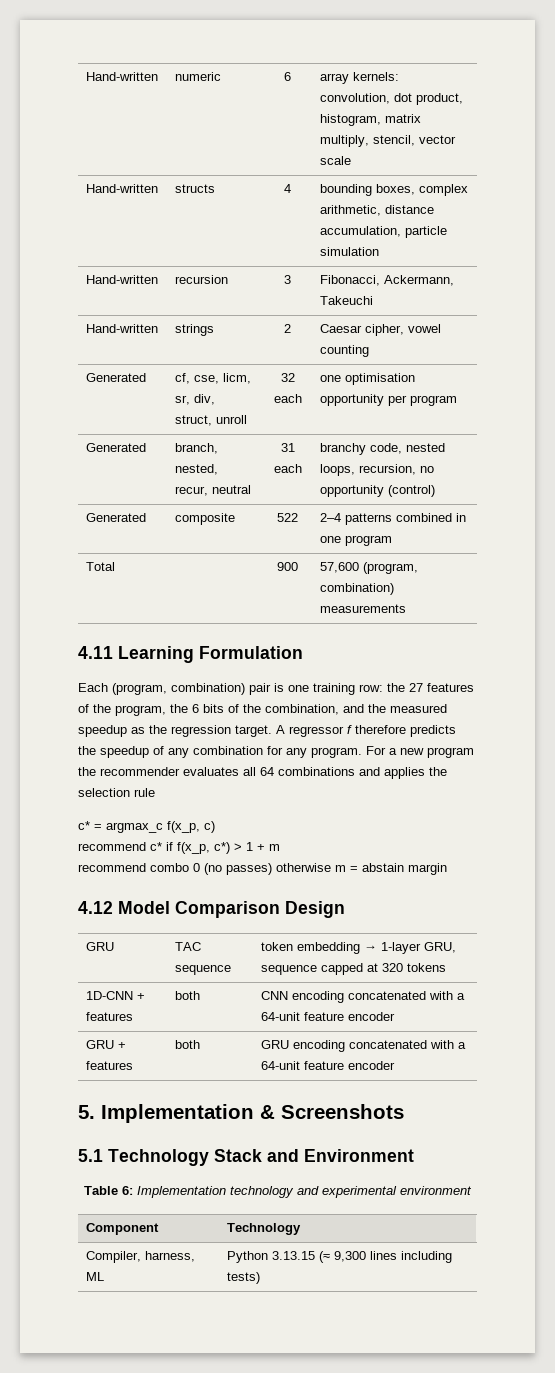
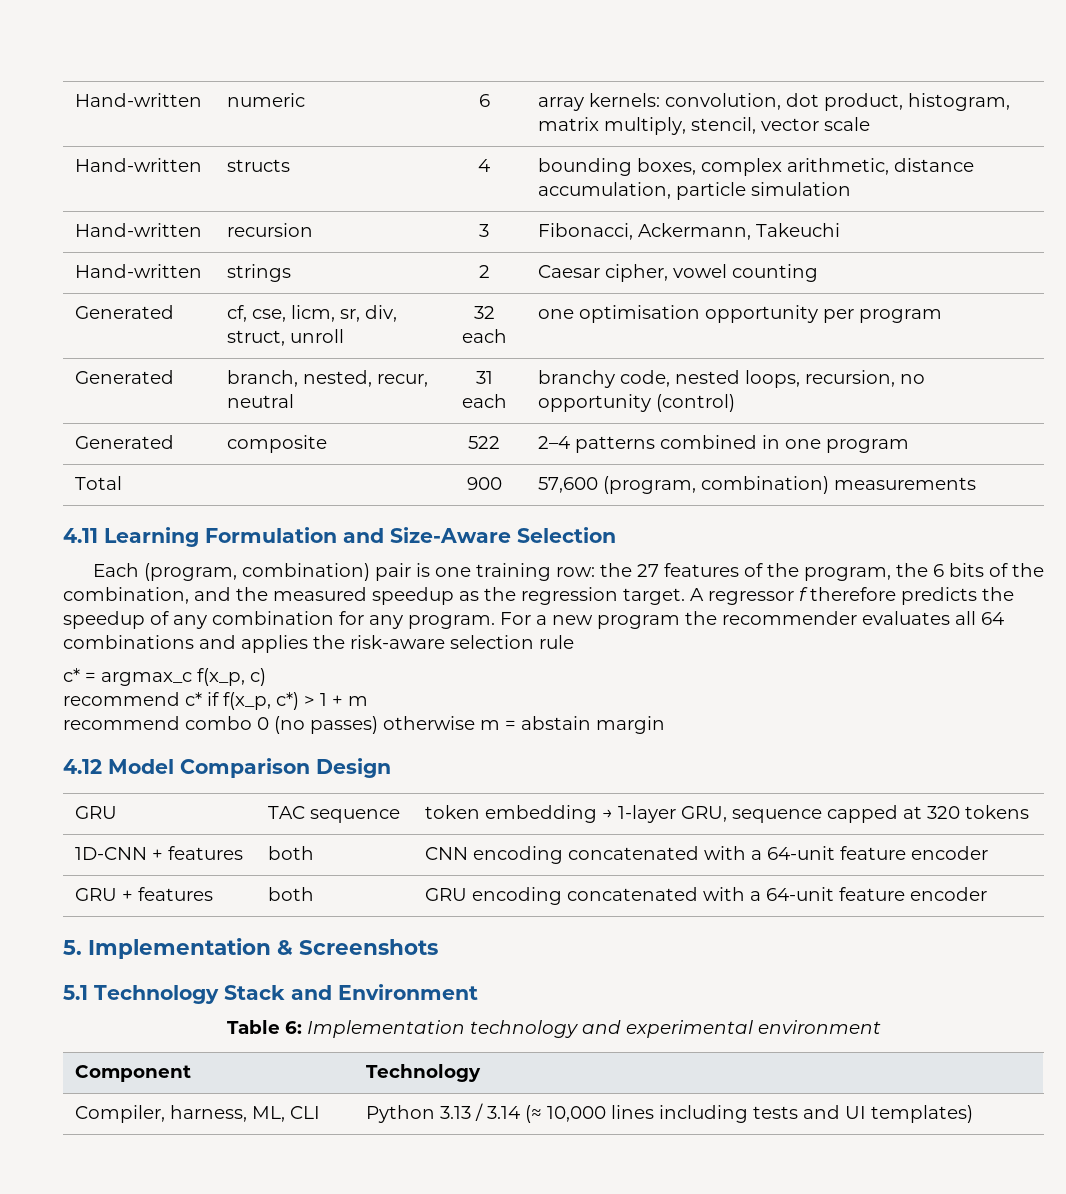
- 4.11 Learning Formulation
+ 4.11 Learning Formulation and Size-Aware Selection
- For a new program the recommender evaluates all 64 combinations and applies the selection rule
+ For a new program the recommender evaluates all 64 combinations and applies the risk-aware selection rule
- Compiler, harness, ML | Python 3.13.15 (≈ 9,300 lines including tests)
+ Compiler, harness, ML, CLI | Python 3.13 / 3.14 (≈ 10,000 lines including tests and UI templates)

